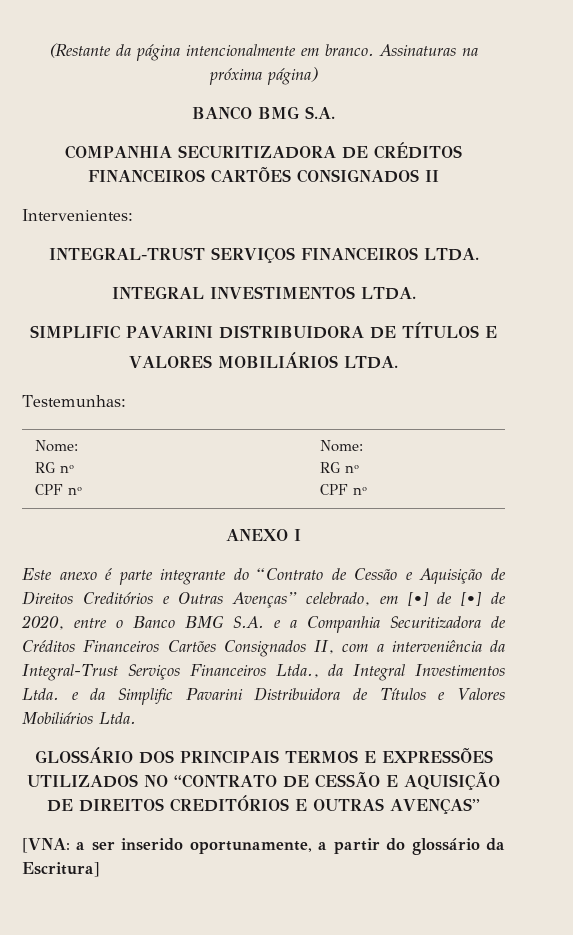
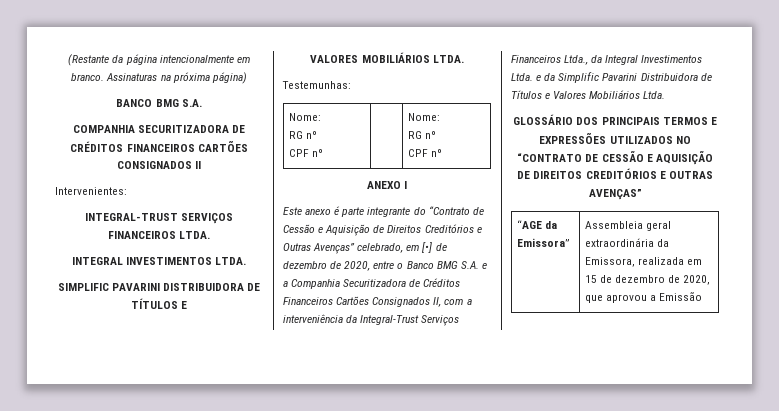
- Este anexo é parte integrante do “Contrato de Cessão e Aquisição de Direitos Creditórios e Outras Avenças” celebrado, em [•] de [•] de 2020, entre o Banco BMG S.A. e a Companhia Securitizadora de Créditos Financeiros Cartões Consignados II, com a interveniência da Integral-Trust Serviços Financeiros Ltda., da Integral Investimentos Ltda. e da Simplific Pavarini Distribuidora de Títulos e Valores Mobiliários Ltda.
+ Este anexo é parte integrante do “Contrato de Cessão e Aquisição de Direitos Creditórios e Outras Avenças” celebrado, em [•] de dezembro de 2020, entre o Banco BMG S.A. e a Companhia Securitizadora de Créditos Financeiros Cartões Consignados II, com a interveniência da Integral-Trust Serviços Financeiros Ltda., da Integral Investimentos Ltda. e da Simplific Pavarini Distribuidora de Títulos e Valores Mobiliários Ltda.
- [VNA: a ser inserido oportunamente, a partir do glossário da Escritura]
+ “AGE da Emissora” | Assembleia geral extraordinária da Emissora, realizada em 15 de dezembro de 2020, que aprovou a Emissão

